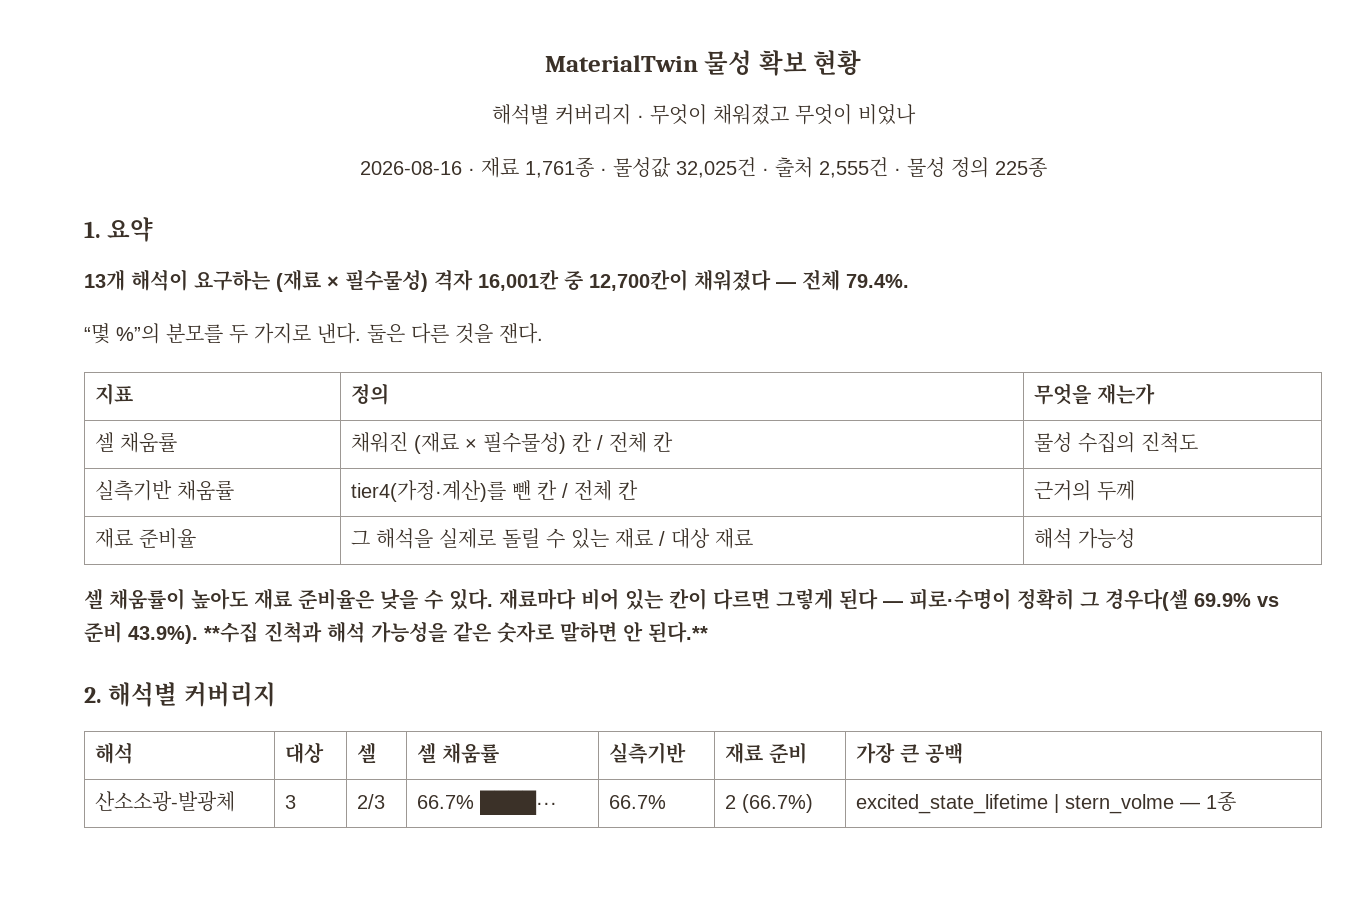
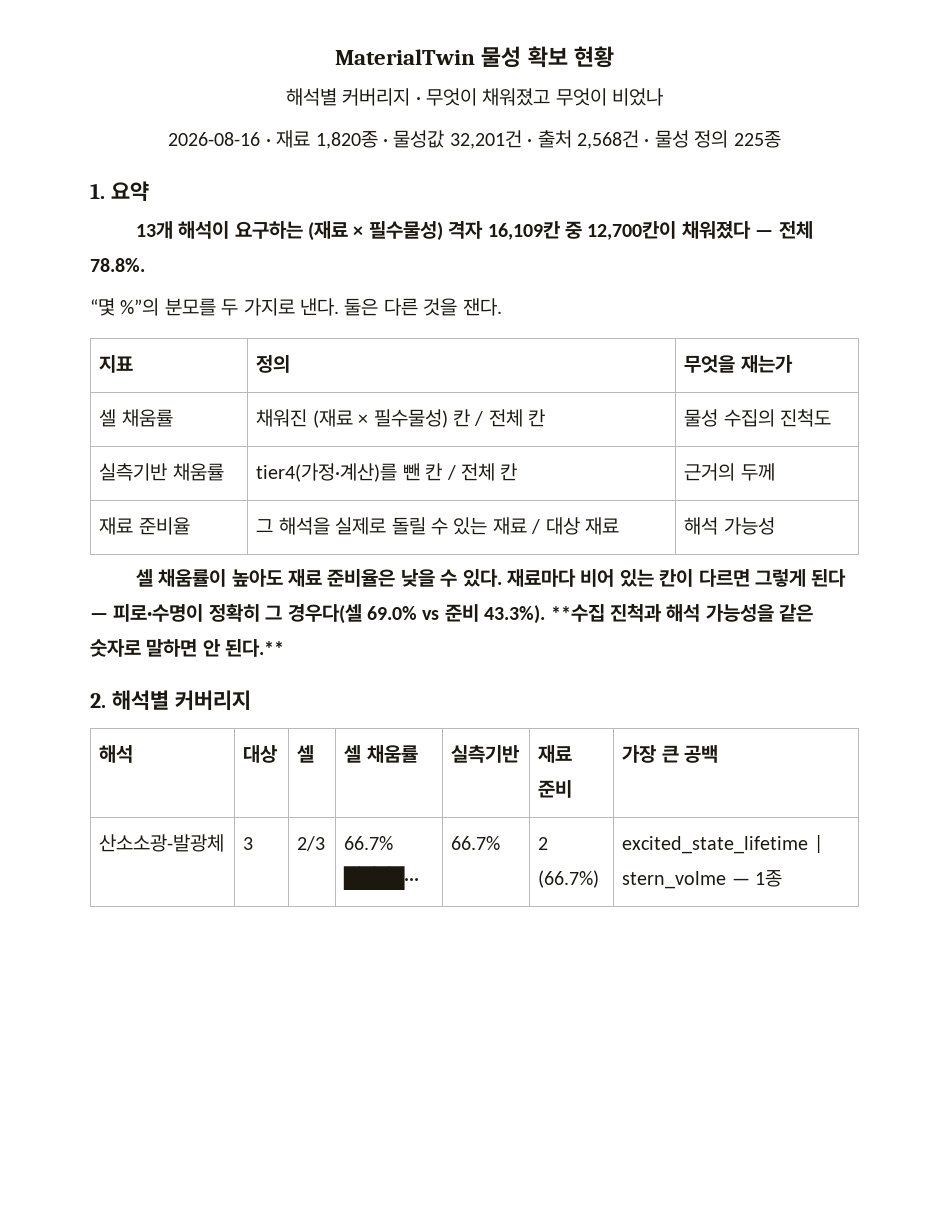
- 2026-08-16 · 재료 1,761종 · 물성값 32,025건 · 출처 2,555건 · 물성 정의 225종
+ 2026-08-16 · 재료 1,820종 · 물성값 32,201건 · 출처 2,568건 · 물성 정의 225종
- 13개 해석이 요구하는 (재료 × 필수물성) 격자 16,001칸 중 12,700칸이 채워졌다 — 전체 79.4%.
+ 13개 해석이 요구하는 (재료 × 필수물성) 격자 16,109칸 중 12,700칸이 채워졌다 — 전체 78.8%.
- 재료마다 비어 있는 칸이 다르면 그렇게 된다 — 피로·수명이 정확히 그 경우다(셀 69.9% vs 준비 43.9%). **수집 진척과 해석 가능성을 같은 숫자로 말하면 안 된다.**
+ 재료마다 비어 있는 칸이 다르면 그렇게 된다 — 피로·수명이 정확히 그 경우다(셀 69.0% vs 준비 43.3%). **수집 진척과 해석 가능성을 같은 숫자로 말하면 안 된다.**

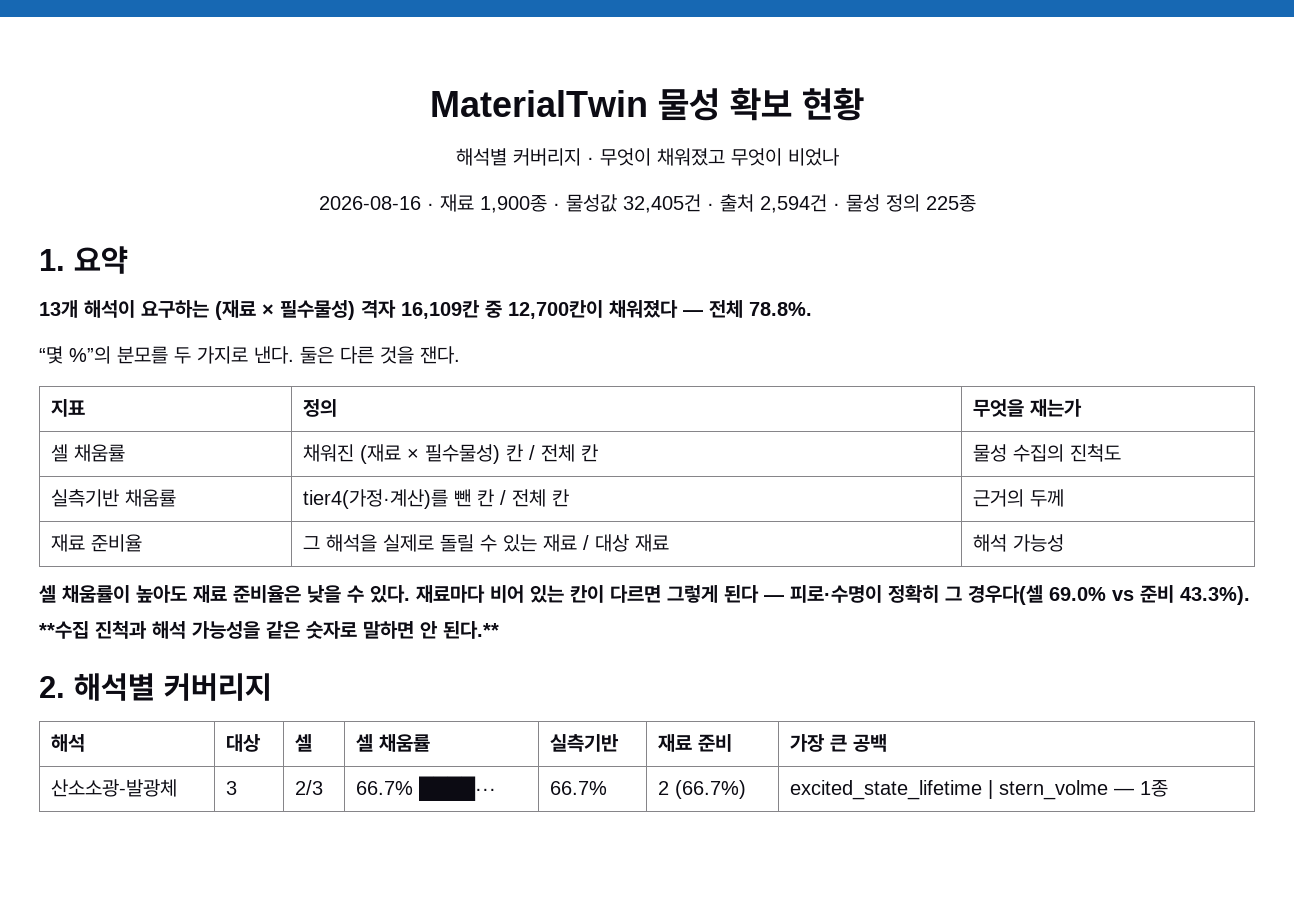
- 2026-08-16 · 재료 1,820종 · 물성값 32,201건 · 출처 2,568건 · 물성 정의 225종
+ 2026-08-16 · 재료 1,900종 · 물성값 32,405건 · 출처 2,594건 · 물성 정의 225종

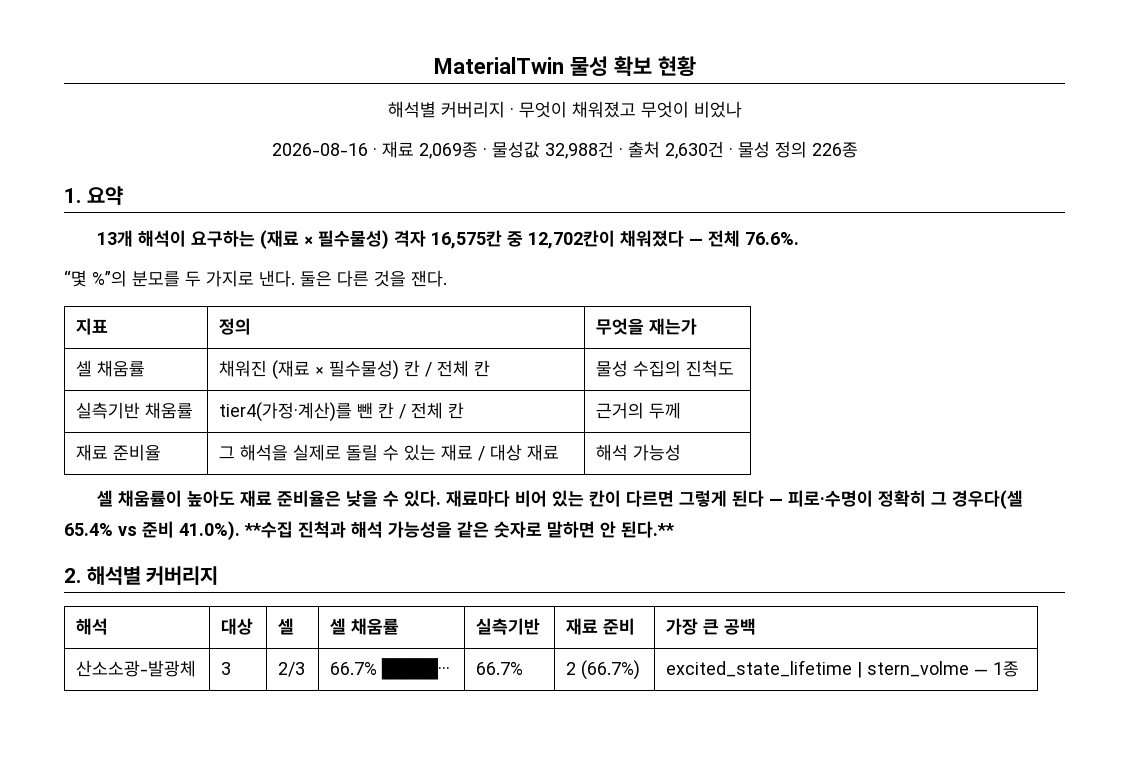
- 2026-08-16 · 재료 1,900종 · 물성값 32,405건 · 출처 2,594건 · 물성 정의 225종
+ 2026-08-16 · 재료 2,069종 · 물성값 32,988건 · 출처 2,630건 · 물성 정의 226종
- 13개 해석이 요구하는 (재료 × 필수물성) 격자 16,109칸 중 12,700칸이 채워졌다 — 전체 78.8%.
+ 13개 해석이 요구하는 (재료 × 필수물성) 격자 16,575칸 중 12,702칸이 채워졌다 — 전체 76.6%.
- 재료마다 비어 있는 칸이 다르면 그렇게 된다 — 피로·수명이 정확히 그 경우다(셀 69.0% vs 준비 43.3%). **수집 진척과 해석 가능성을 같은 숫자로 말하면 안 된다.**
+ 재료마다 비어 있는 칸이 다르면 그렇게 된다 — 피로·수명이 정확히 그 경우다(셀 65.4% vs 준비 41.0%). **수집 진척과 해석 가능성을 같은 숫자로 말하면 안 된다.**

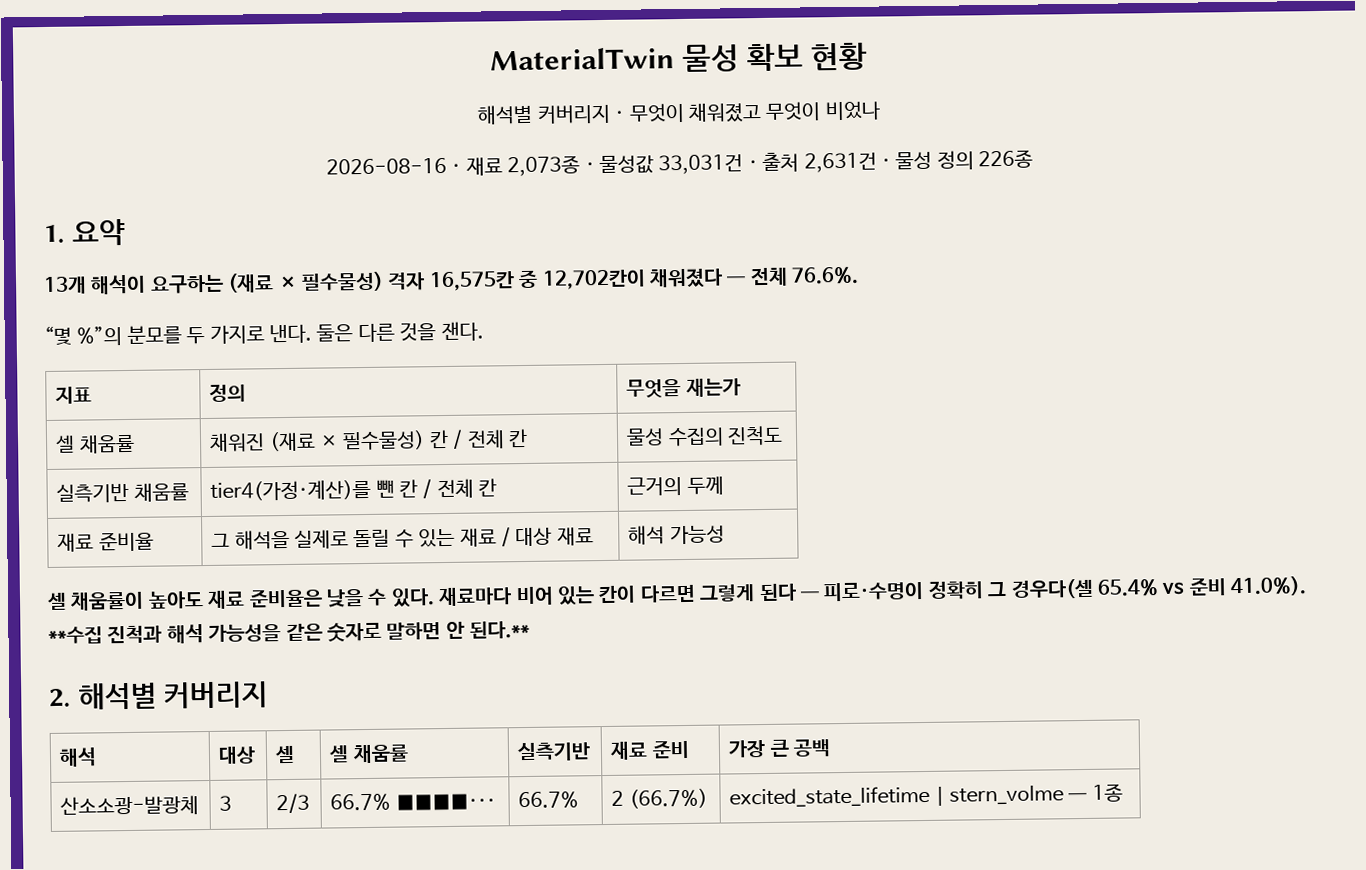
- 2026-08-16 · 재료 2,069종 · 물성값 32,988건 · 출처 2,630건 · 물성 정의 226종
+ 2026-08-16 · 재료 2,073종 · 물성값 33,031건 · 출처 2,631건 · 물성 정의 226종

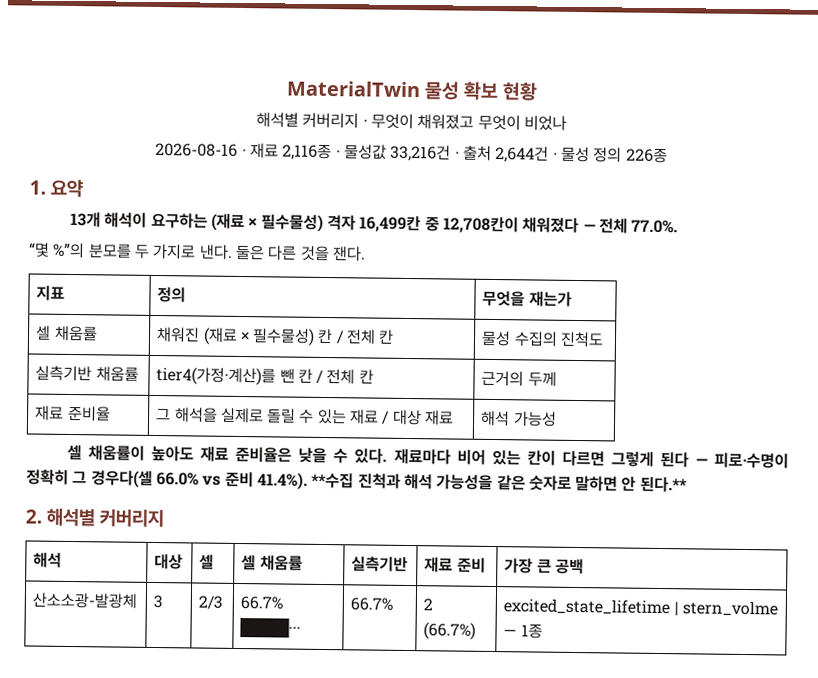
- 2026-08-16 · 재료 2,073종 · 물성값 33,031건 · 출처 2,631건 · 물성 정의 226종
+ 2026-08-16 · 재료 2,116종 · 물성값 33,216건 · 출처 2,644건 · 물성 정의 226종
- 13개 해석이 요구하는 (재료 × 필수물성) 격자 16,575칸 중 12,702칸이 채워졌다 — 전체 76.6%.
+ 13개 해석이 요구하는 (재료 × 필수물성) 격자 16,499칸 중 12,708칸이 채워졌다 — 전체 77.0%.
- 재료마다 비어 있는 칸이 다르면 그렇게 된다 — 피로·수명이 정확히 그 경우다(셀 65.4% vs 준비 41.0%). **수집 진척과 해석 가능성을 같은 숫자로 말하면 안 된다.**
+ 재료마다 비어 있는 칸이 다르면 그렇게 된다 — 피로·수명이 정확히 그 경우다(셀 66.0% vs 준비 41.4%). **수집 진척과 해석 가능성을 같은 숫자로 말하면 안 된다.**

